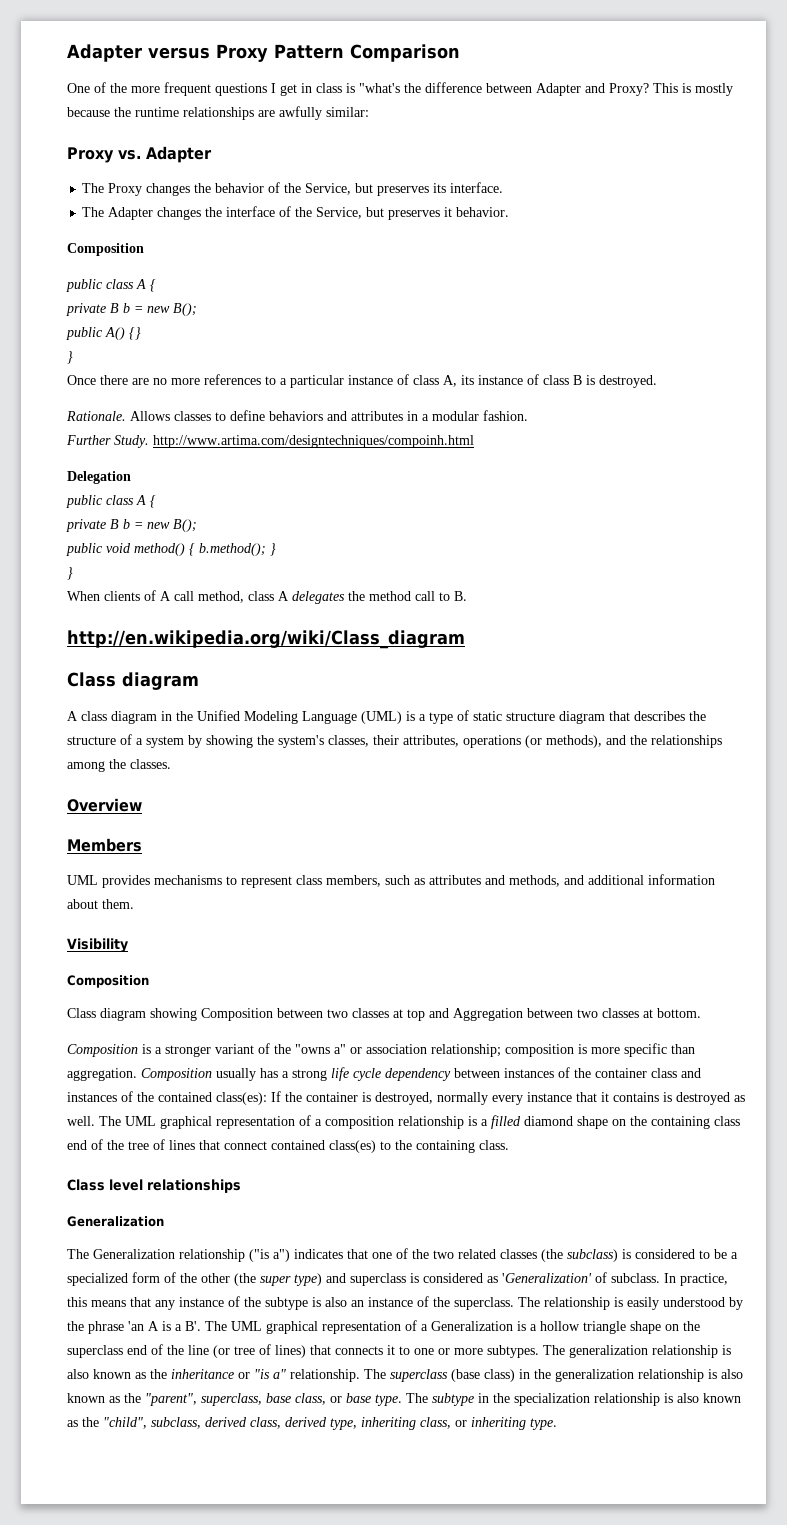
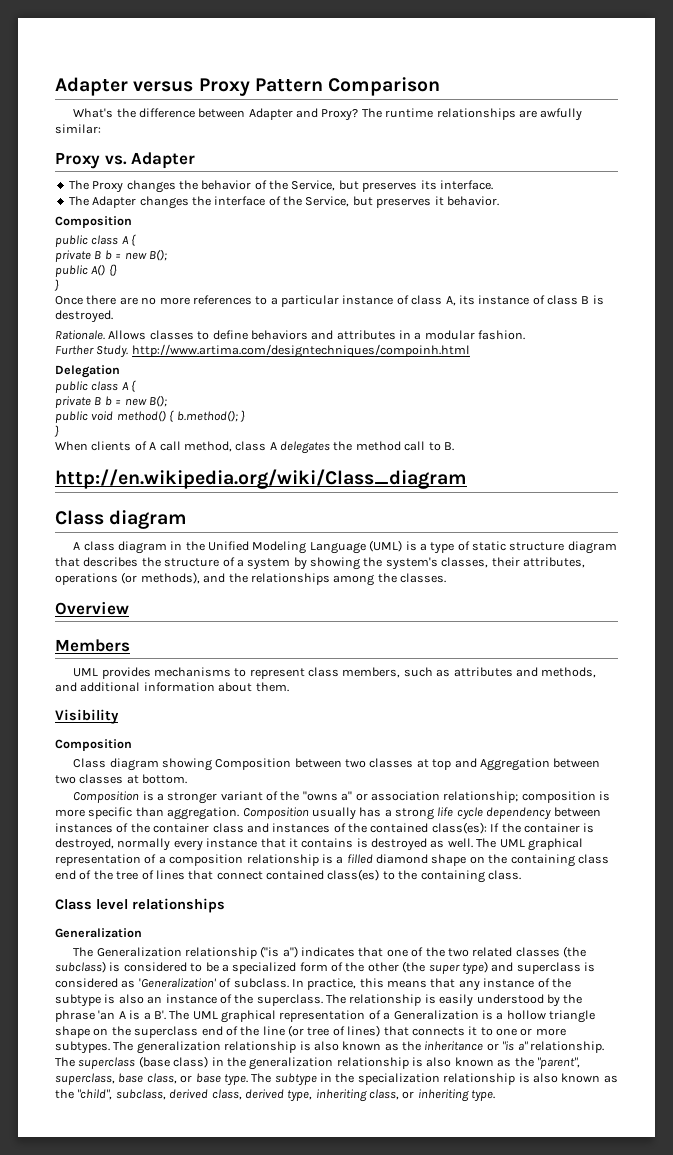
- One of the more frequent questions I get in class is "what's the difference between Adapter and Proxy?
+ What's the difference between Adapter and Proxy?
- This is mostly because the runtime relationships are awfully similar:
+ The runtime relationships are awfully similar:

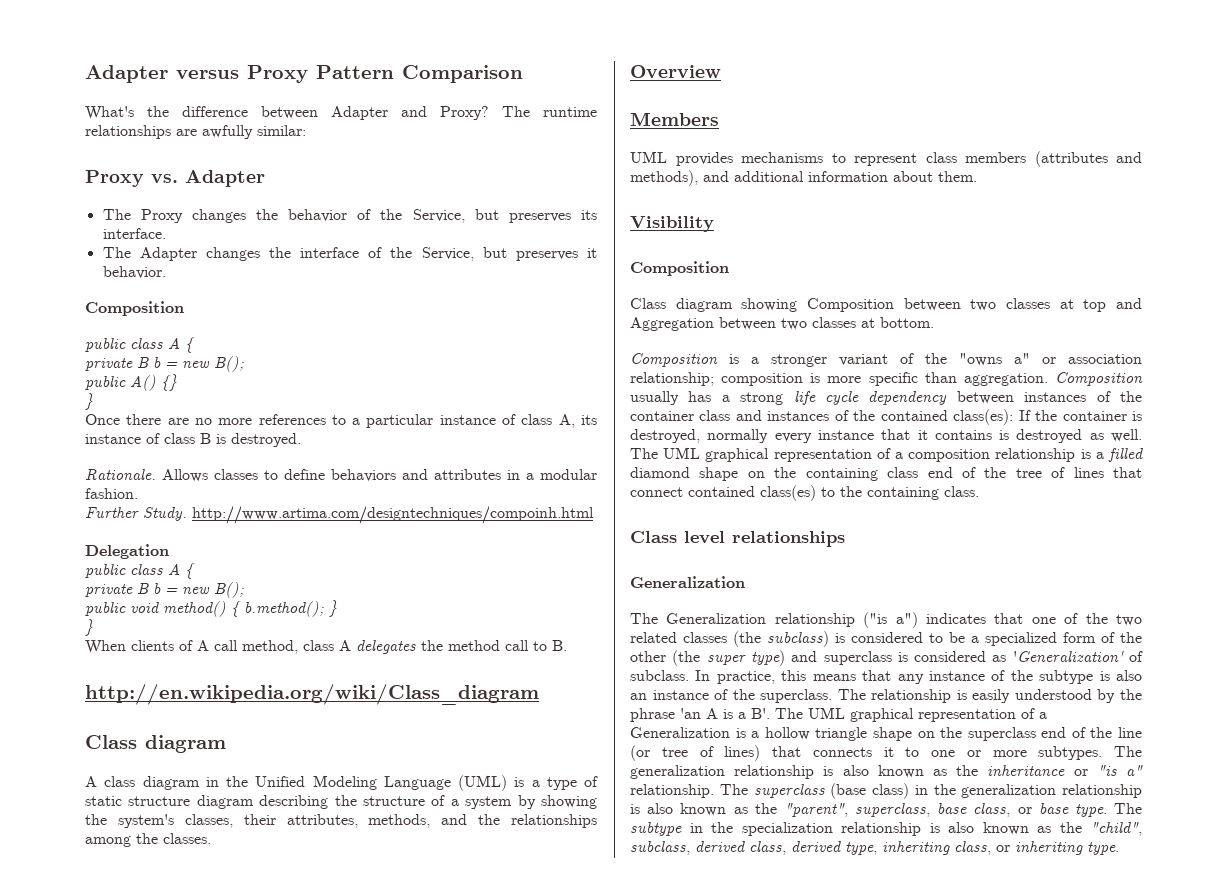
- A class diagram in the Unified Modeling Language (UML) is a type of static structure diagram that describes the structure of a system by showing the system's classes, their attributes, operations (or methods), and the relationships among the classes.
+ A class diagram in the Unified Modeling Language (UML) is a type of static structure diagram describing the structure of a system by showing the system's classes, their attributes, methods, and the relationships among the classes.
- UML provides mechanisms to represent class members, such as attributes and methods, and additional information about them.
+ UML provides mechanisms to represent class members (attributes and methods), and additional information about them.

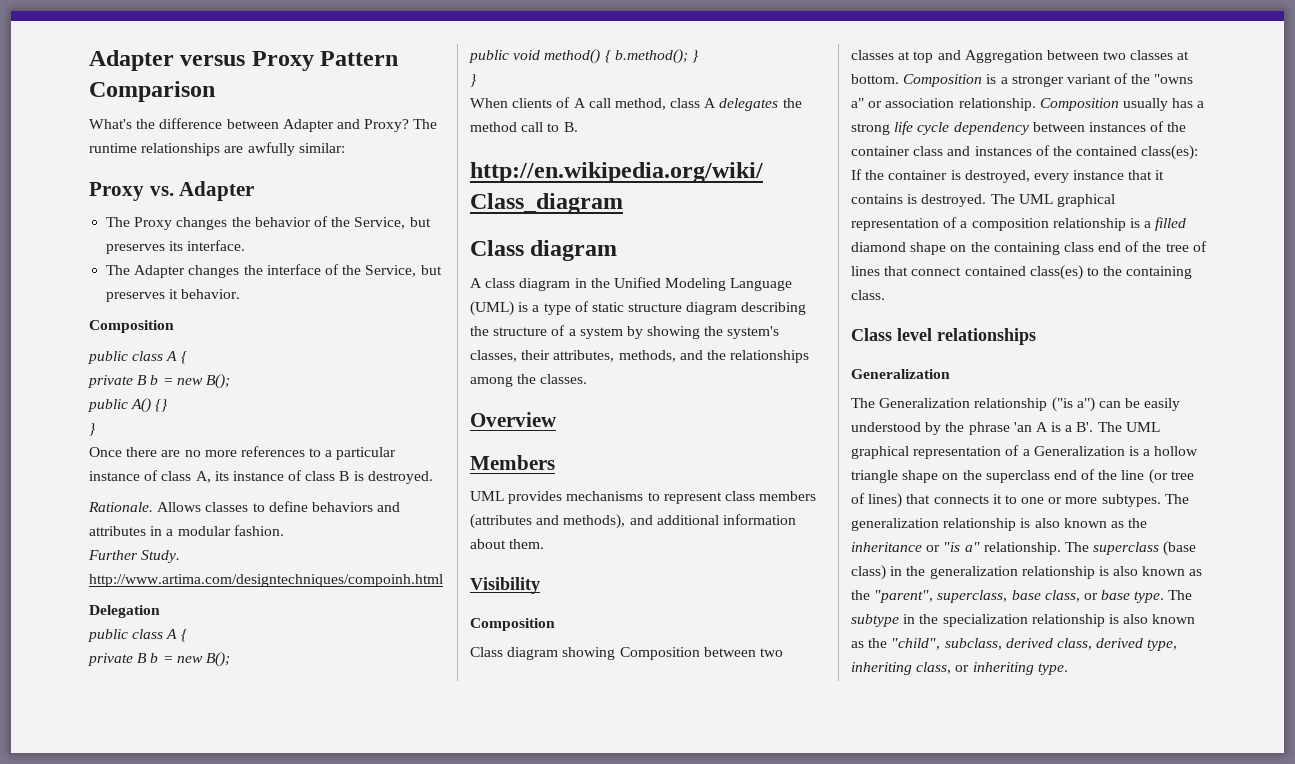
- Class diagram showing Composition between two classes at top and Aggregation between two classes at bottom.
- Composition is a stronger variant of the "owns a" or association relationship; composition is more specific than aggregation.
+ Class diagram showing Composition between two classes at top and Aggregation between two classes at bottom. Composition is a stronger variant of the "owns a" or association relationship.
- Composition usually has a strong life cycle dependency between instances of the container class and instances of the contained class(es): If the container is destroyed, normally every instance that it contains is destroyed as well.
+ Composition usually has a strong life cycle dependency between instances of the container class and instances of the contained class(es): If the container is destroyed, every instance that it contains is destroyed.
- The Generalization relationship ("is a") indicates that one of the two related classes (the subclass) is considered to be a specialized form of the other (the super type) and superclass is considered as 'Generalization' of subclass. In practice, this means that any instance of the subtype is also an instance of the superclass. The relationship is easily understood by the phrase 'an A is a B'. The UML graphical representation of a Generalization is a hollow triangle shape on the superclass end of the line (or tree of lines) that connects it to one or more subtypes.
+ The Generalization relationship ("is a") can be easily understood by the phrase 'an A is a B'. The UML graphical representation of a Generalization is a hollow triangle shape on the superclass end of the line (or tree of lines) that connects it to one or more subtypes.

